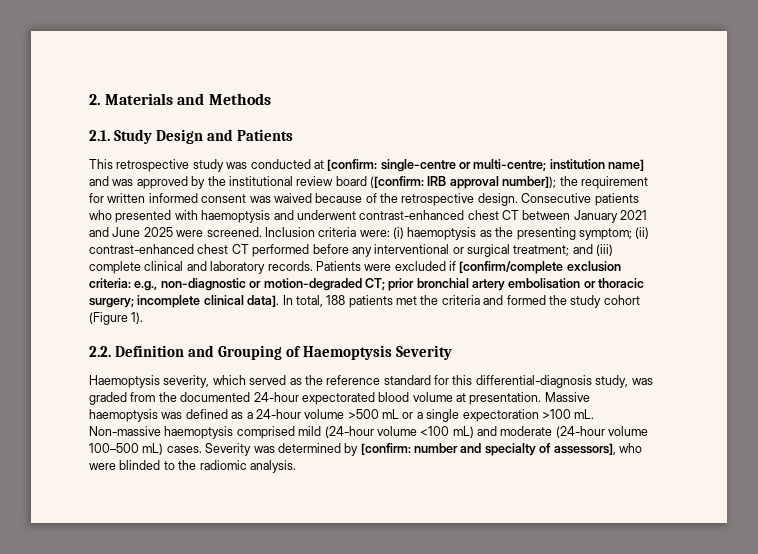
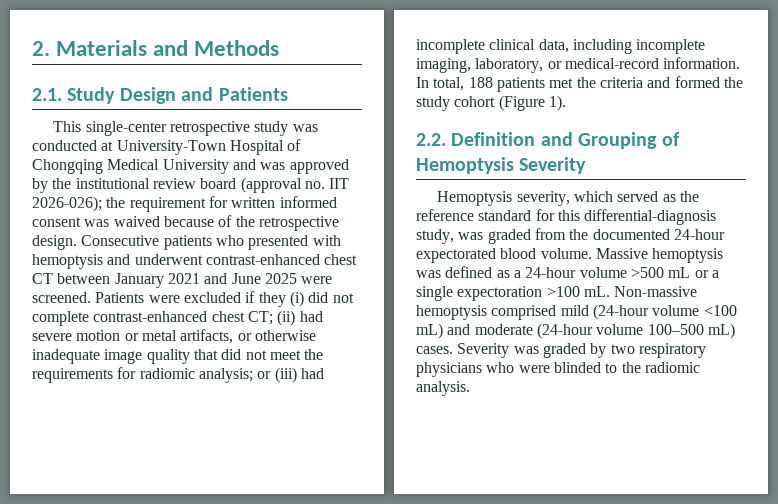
- This retrospective study was conducted at [confirm: single-centre or multi-centre; institution name] and was approved by the institutional review board ([confirm: IRB approval number]); the requirement for written informed consent was waived because of the retrospective design.
+ This single-center retrospective study was conducted at University-Town Hospital of Chongqing Medical University and was approved by the institutional review board (approval no. IIT 2026-026); the requirement for written informed consent was waived because of the retrospective design.
- Consecutive patients who presented with haemoptysis and underwent contrast-enhanced chest CT between January 2021 and June 2025 were screened.
+ Consecutive patients who presented with hemoptysis and underwent contrast-enhanced chest CT between January 2021 and June 2025 were screened.
- Inclusion criteria were: (i) haemoptysis as the presenting symptom; (ii) contrast-enhanced chest CT performed before any interventional or surgical treatment; and (iii) complete clinical and laboratory records. Patients were excluded if [confirm/complete exclusion criteria: e.g., non-diagnostic or motion-degraded CT; prior bronchial artery embolisation or thoracic surgery; incomplete clinical data].
+ Patients were excluded if they (i) did not complete contrast-enhanced chest CT; (ii) had severe motion or metal artifacts, or otherwise inadequate image quality that did not meet the requirements for radiomic analysis; or (iii) had incomplete clinical data, including incomplete imaging, laboratory, or medical-record information.
- 2.2. Definition and Grouping of Haemoptysis Severity
+ 2.2. Definition and Grouping of Hemoptysis Severity
- Haemoptysis severity, which served as the reference standard for this differential-diagnosis study, was graded from the documented 24-hour expectorated blood volume at presentation. Massive haemoptysis was defined as a 24-hour volume >500 mL or a single expectoration >100 mL.
+ Hemoptysis severity, which served as the reference standard for this differential-diagnosis study, was graded from the documented 24-hour expectorated blood volume. Massive hemoptysis was defined as a 24-hour volume >500 mL or a single expectoration >100 mL.
- Non-massive haemoptysis comprised mild (24-hour volume <100 mL) and moderate (24-hour volume 100–500 mL) cases.
+ Non-massive hemoptysis comprised mild (24-hour volume <100 mL) and moderate (24-hour volume 100–500 mL) cases.
- Severity was determined by [confirm: number and specialty of assessors], who were blinded to the radiomic analysis.
+ Severity was graded by two respiratory physicians who were blinded to the radiomic analysis.

